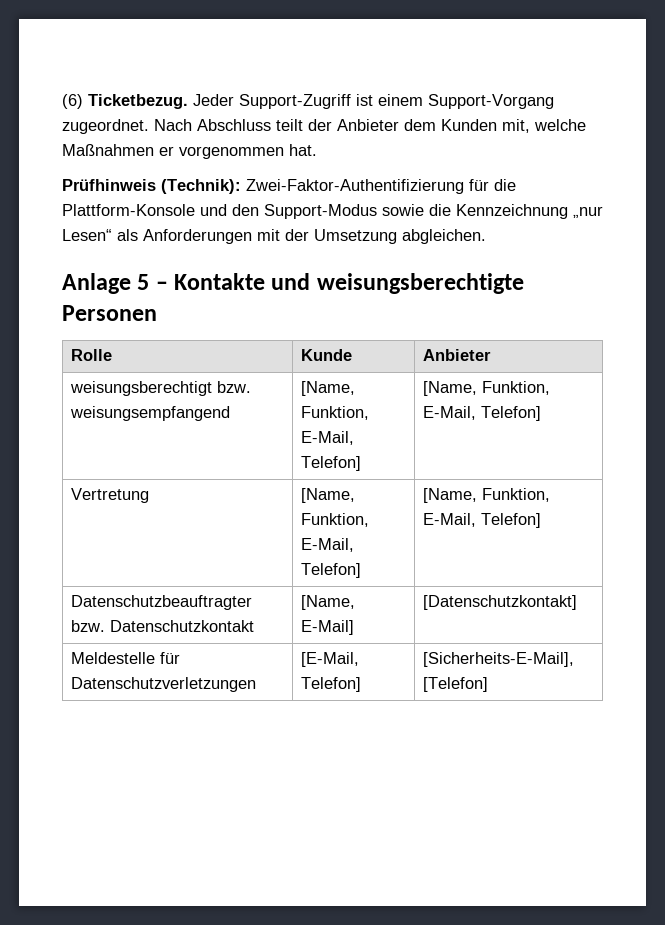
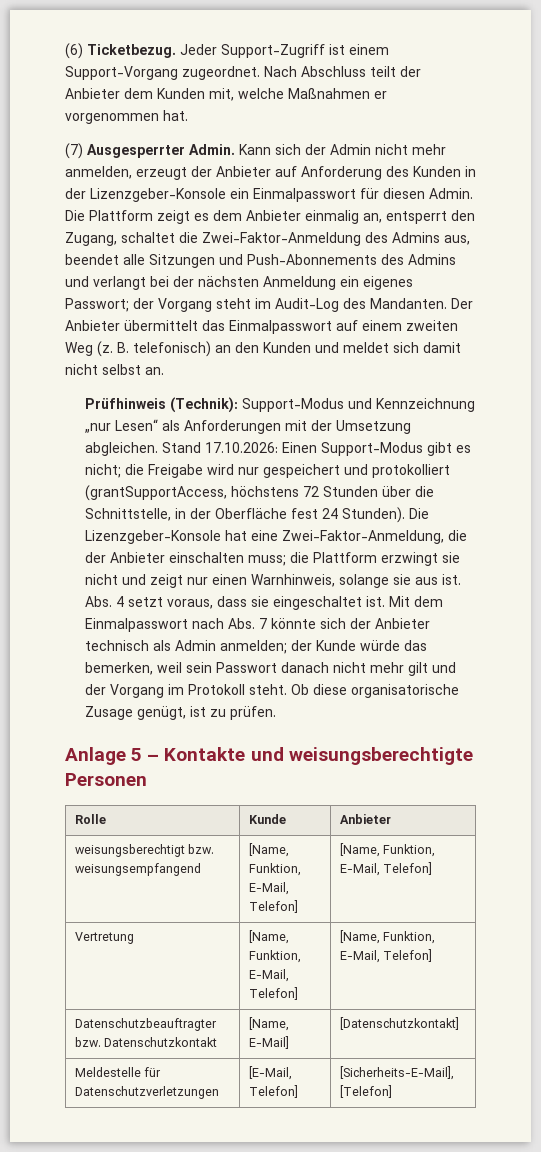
- Prüfhinweis (Technik): Zwei-Faktor-Authentifizierung für die Plattform-Konsole und den Support-Modus sowie die Kennzeichnung „nur Lesen“ als Anforderungen mit der Umsetzung abgleichen.
+ (7) Ausgesperrter Admin. Kann sich der Admin nicht mehr anmelden, erzeugt der Anbieter auf Anforderung des Kunden in der Lizenzgeber-Konsole ein Einmalpasswort für diesen Admin. Die Plattform zeigt es dem Anbieter einmalig an, entsperrt den Zugang, schaltet die Zwei-Faktor-Anmeldung des Admins aus, beendet alle Sitzungen und Push-Abonnements des Admins und verlangt bei der nächsten Anmeldung ein eigenes Passwort; der Vorgang steht im Audit-Log des Mandanten. Der Anbieter übermittelt das Einmalpasswort auf einem zweiten Weg (z. B. telefonisch) an den Kunden und meldet sich damit nicht selbst an.
+ Prüfhinweis (Technik): Support-Modus und Kennzeichnung „nur Lesen“ als Anforderungen mit der Umsetzung abgleichen. Stand 17.10.2026: Einen Support-Modus gibt es nicht; die Freigabe wird nur gespeichert und protokolliert (grantSupportAccess, höchstens 72 Stunden über die Schnittstelle, in der Oberfläche fest 24 Stunden). Die Lizenzgeber-Konsole hat eine Zwei-Faktor-Anmeldung, die der Anbieter einschalten muss; die Plattform erzwingt sie nicht und zeigt nur einen Warnhinweis, solange sie aus ist. Abs. 4 setzt voraus, dass sie eingeschaltet ist. Mit dem Einmalpasswort nach Abs. 7 könnte sich der Anbieter technisch als Admin anmelden; der Kunde würde das bemerken, weil sein Passwort danach nicht mehr gilt und der Vorgang im Protokoll steht. Ob diese organisatorische Zusage genügt, ist zu prüfen.

